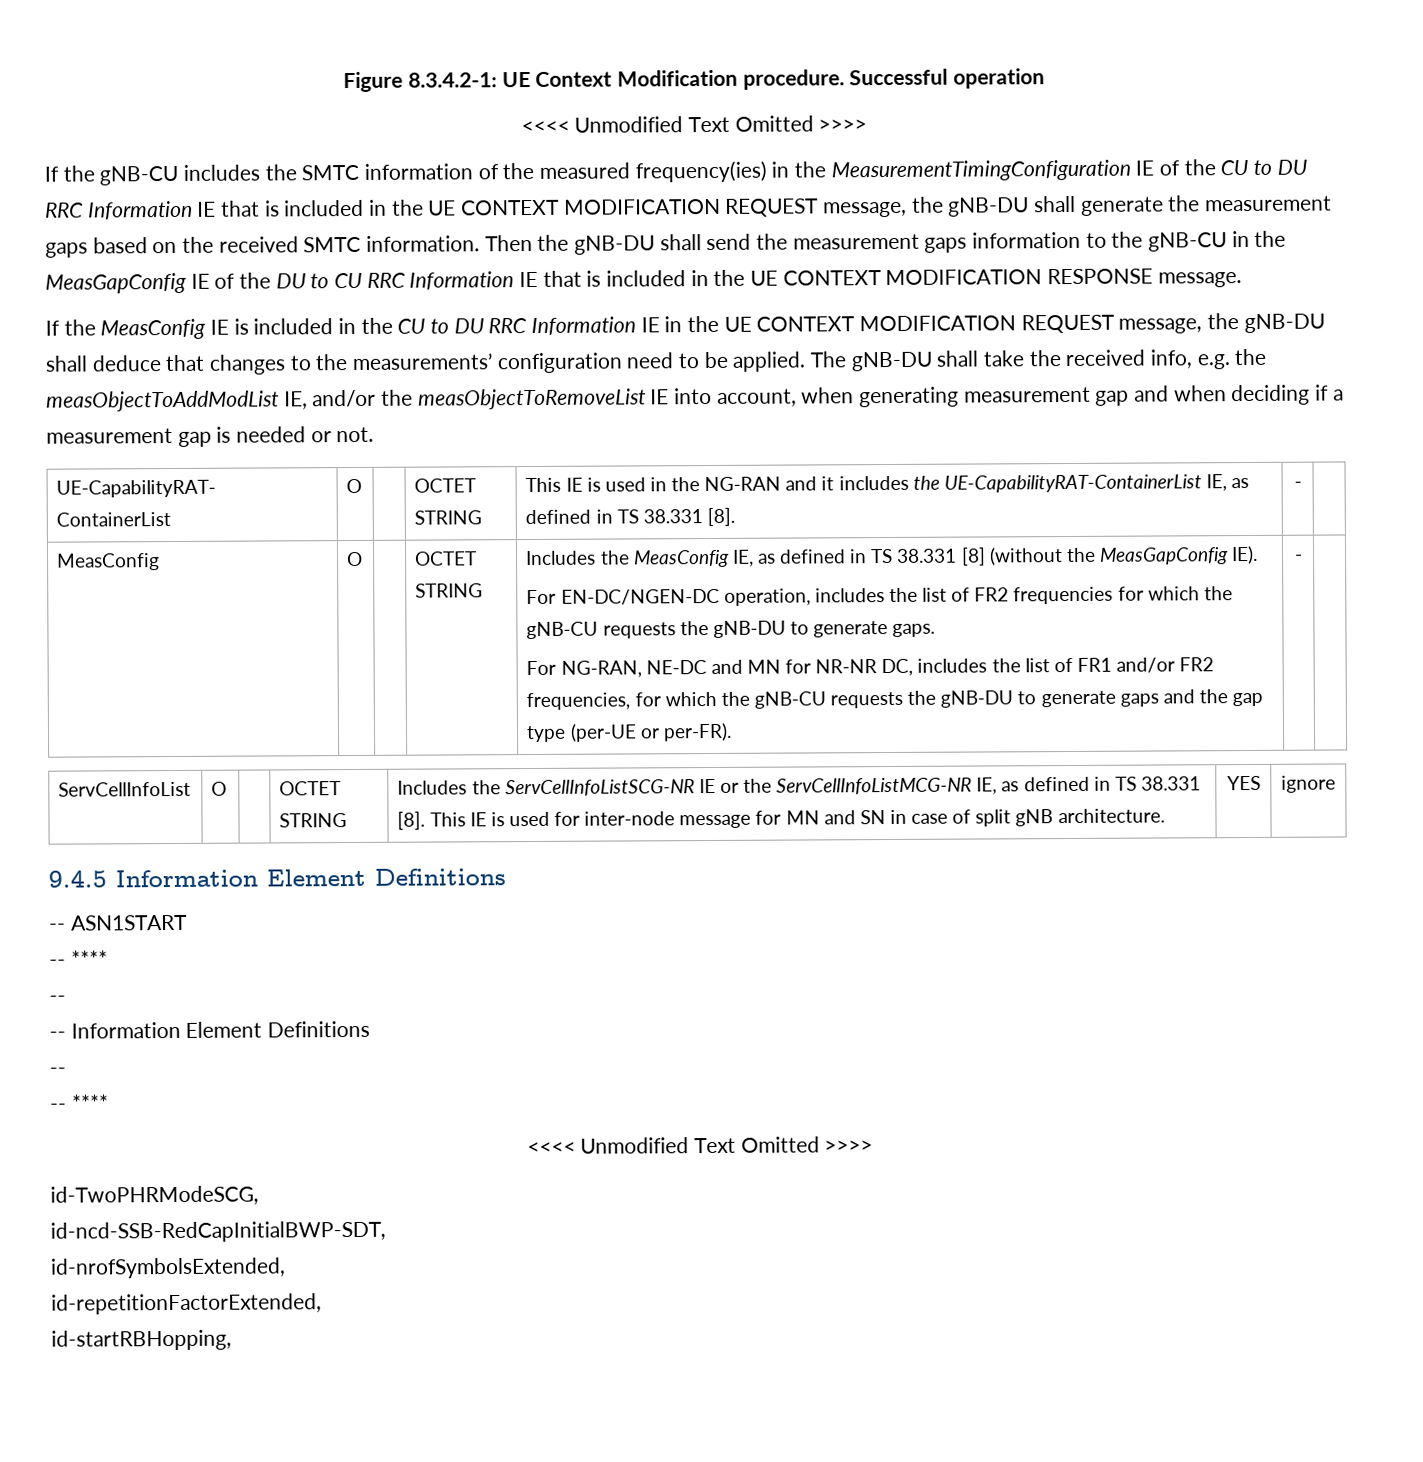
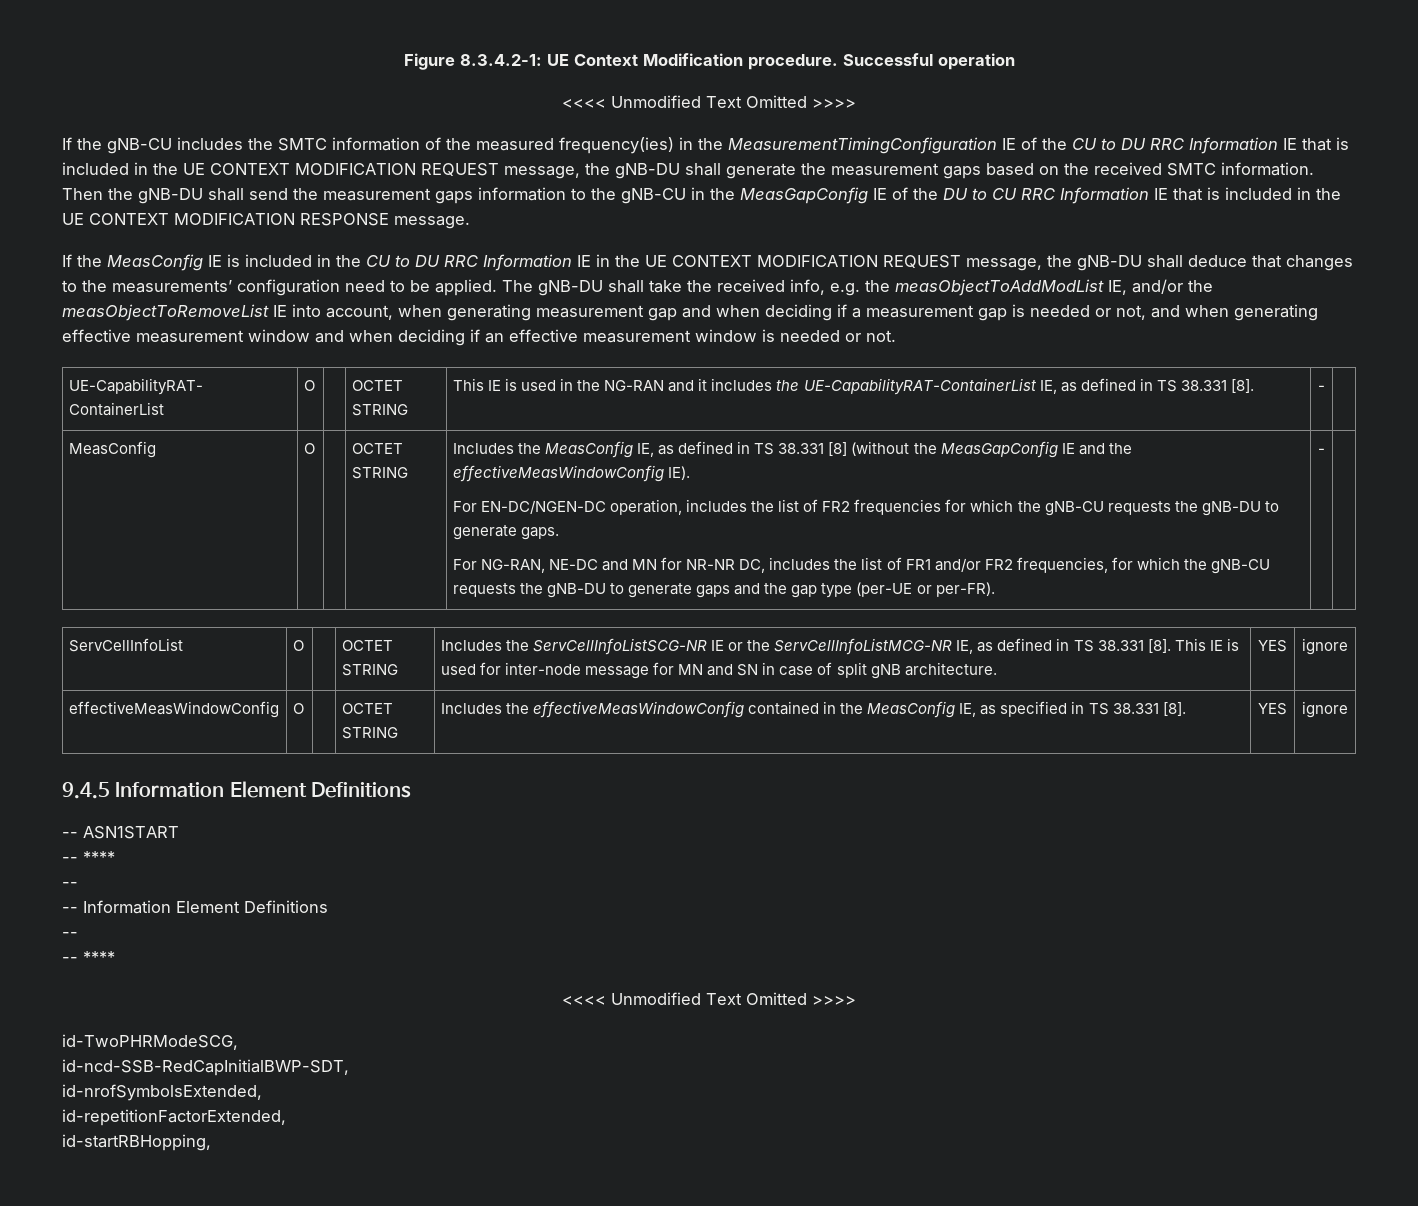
- The gNB-DU shall take the received info, e.g. the measObjectToAddModList IE, and/or the measObjectToRemoveList IE into account, when generating measurement gap and when deciding if a measurement gap is needed or not.
+ The gNB-DU shall take the received info, e.g. the measObjectToAddModList IE, and/or the measObjectToRemoveList IE into account, when generating measurement gap and when deciding if a measurement gap is needed or not, and when generating effective measurement window and when deciding if an effective measurement window is needed or not.
- Includes the MeasConfig IE, as defined in TS 38.331 [8] (without the MeasGapConfig IE).
+ Includes the MeasConfig IE, as defined in TS 38.331 [8] (without the MeasGapConfig IE and the effectiveMeasWindowConfig IE).
+ effectiveMeasWindowConfig | O | | OCTET STRING | Includes the effectiveMeasWindowConfig contained in the MeasConfig IE, as specified in TS 38.331 [8]. | YES | ignore

